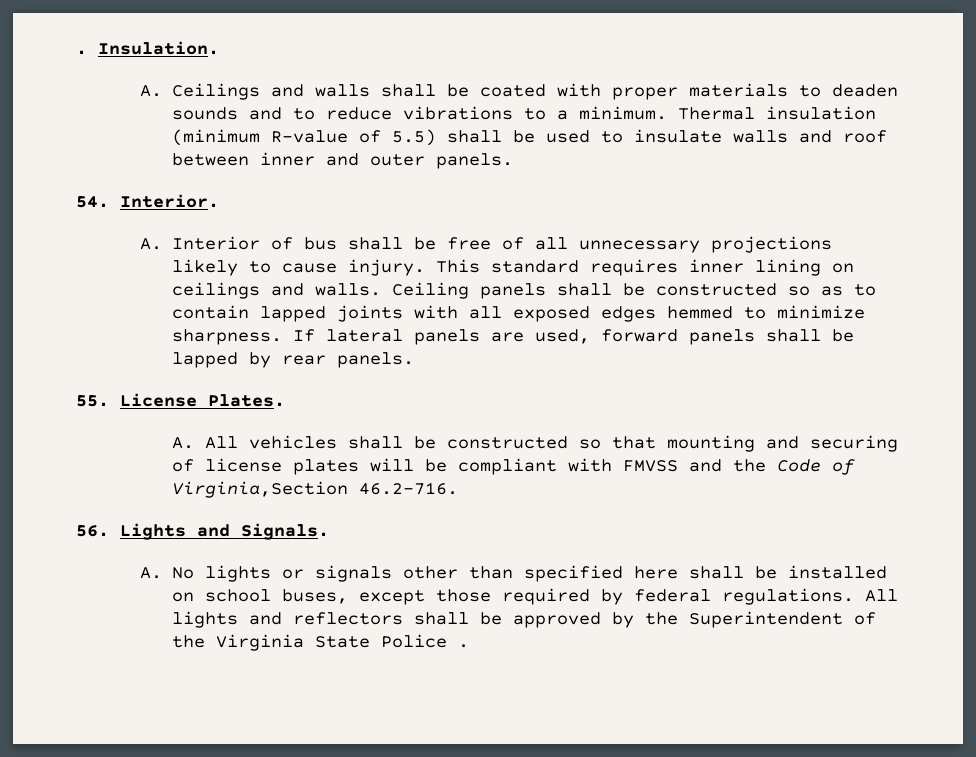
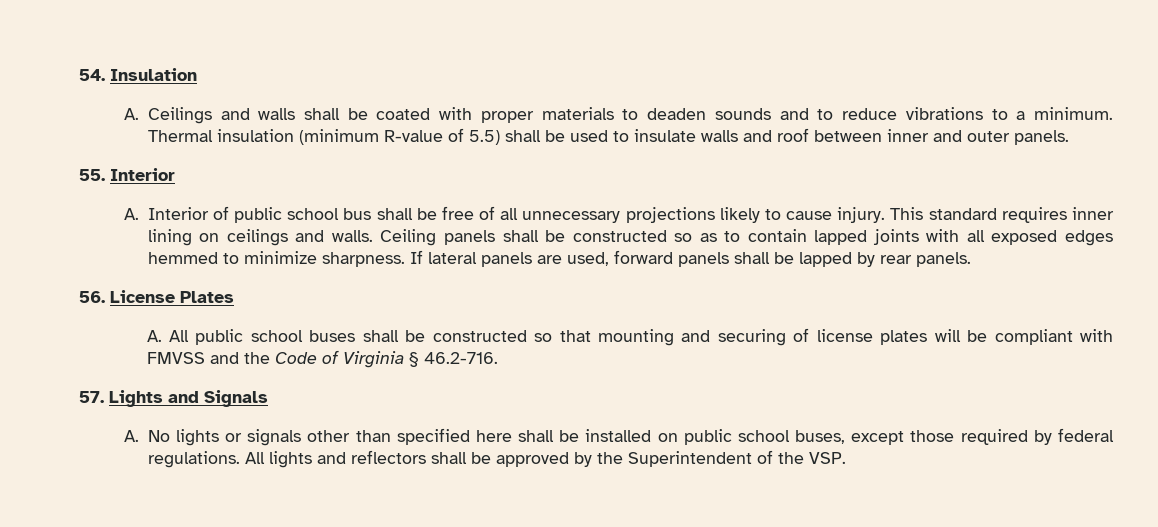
- . Insulation.
+ 54. Insulation
- 54. Interior.
+ 55. Interior
- A. Interior of bus shall be free of all unnecessary projections likely to cause injury.
+ A. Interior of public school bus shall be free of all unnecessary projections likely to cause injury.
- 55. License Plates.
+ 56. License Plates
- A. All vehicles shall be constructed so that mounting and securing of license plates will be compliant with FMVSS and the Code of Virginia,Section 46.2-716.
+ A. All public school buses shall be constructed so that mounting and securing of license plates will be compliant with FMVSS and the Code of Virginia § 46.2-716.
- 56. Lights and Signals.
+ 57. Lights and Signals
- A. No lights or signals other than specified here shall be installed on school buses, except those required by federal regulations.
+ A. No lights or signals other than specified here shall be installed on public school buses, except those required by federal regulations.
- All lights and reflectors shall be approved by the Superintendent of the Virginia State Police .
+ All lights and reflectors shall be approved by the Superintendent of the VSP.

